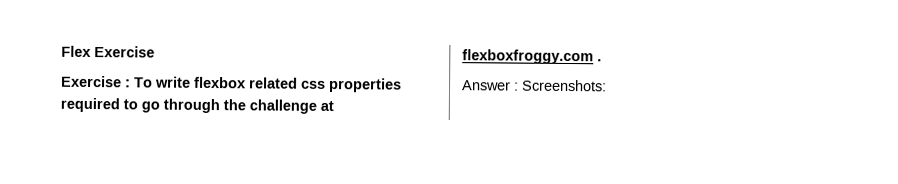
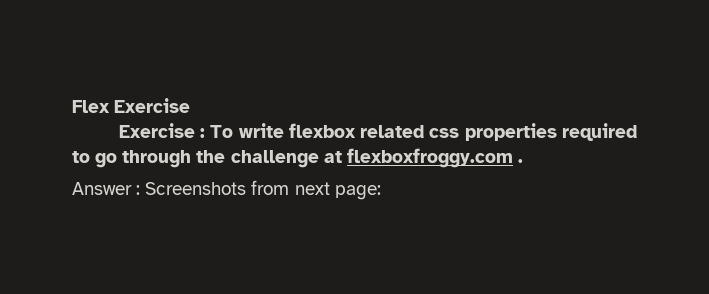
- Answer : Screenshots:
+ Answer : Screenshots from next page:

